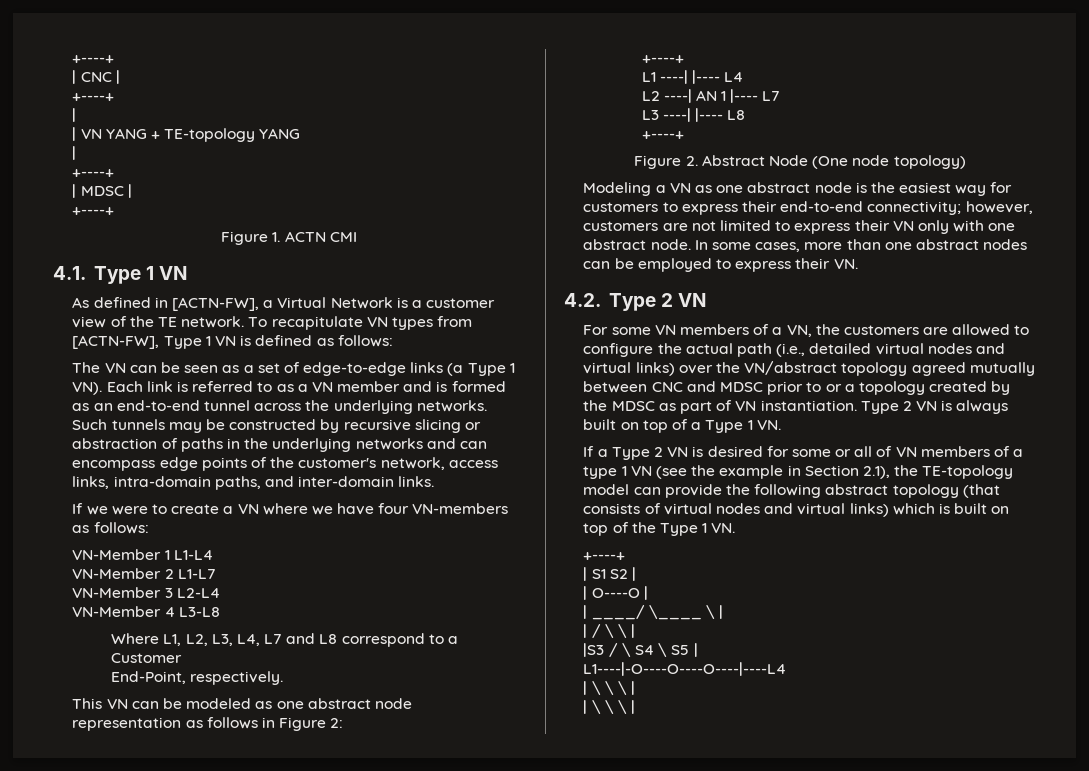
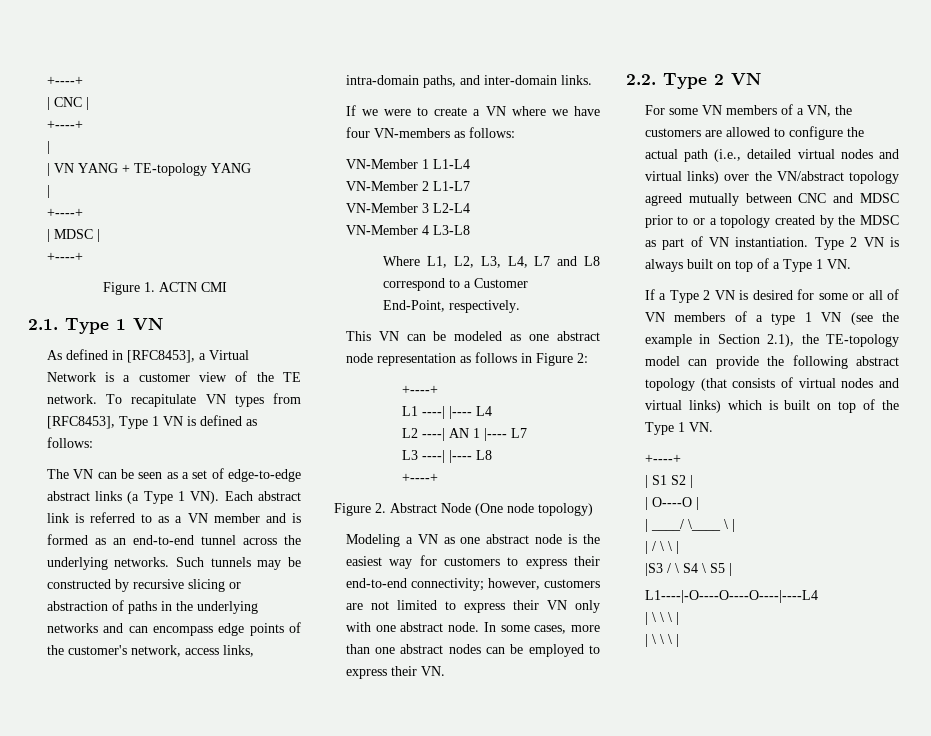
- 4.1. Type 1 VN
+ 2.1. Type 1 VN
- As defined in [ACTN-FW], a Virtual Network is a customer view of the TE network.
+ As defined in [RFC8453], a Virtual Network is a customer view of the TE network.
- To recapitulate VN types from [ACTN-FW], Type 1 VN is defined as follows:
+ To recapitulate VN types from [RFC8453], Type 1 VN is defined as follows:
- The VN can be seen as a set of edge-to-edge links (a Type 1 VN). Each link is referred to as a VN member and is formed as an end-to-end tunnel across the underlying networks.
+ The VN can be seen as a set of edge-to-edge abstract links (a Type 1 VN). Each abstract link is referred to as a VN member and is formed as an end-to-end tunnel across the underlying networks.
- 4.2. Type 2 VN
+ 2.2. Type 2 VN

